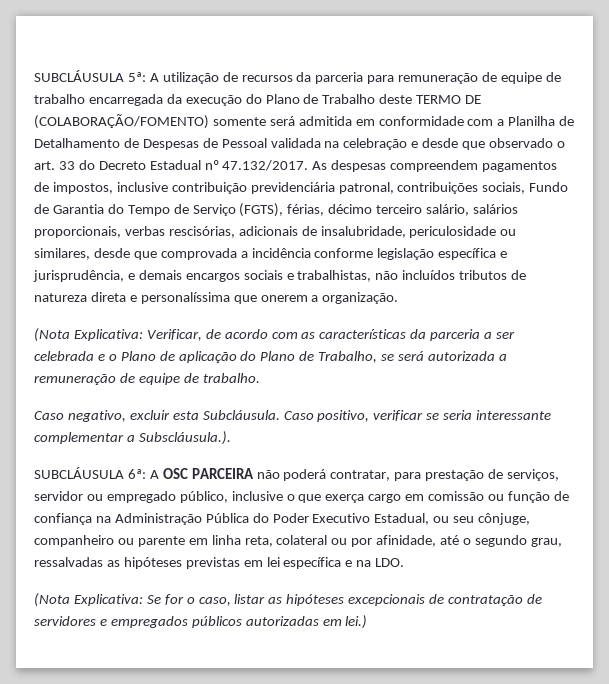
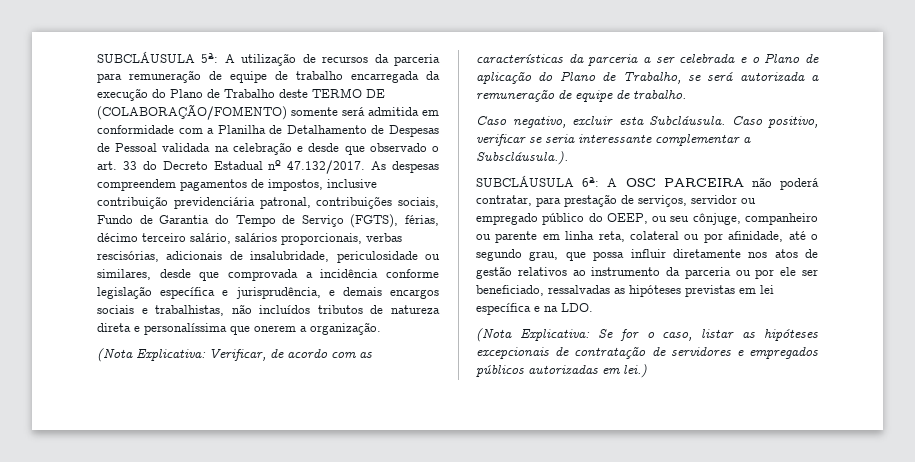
- SUBCLÁUSULA 6ª: A OSC PARCEIRA não poderá contratar, para prestação de serviços, servidor ou empregado público, inclusive o que exerça cargo em comissão ou função de confiança na Administração Pública do Poder Executivo Estadual, ou seu cônjuge, companheiro ou parente em linha reta, colateral ou por afinidade, até o segundo grau, ressalvadas as hipóteses previstas em lei específica e na LDO.
+ SUBCLÁUSULA 6ª: A OSC PARCEIRA não poderá contratar, para prestação de serviços, servidor ou empregado público do OEEP, ou seu cônjuge, companheiro ou parente em linha reta, colateral ou por afinidade, até o segundo grau, que possa influir diretamente nos atos de gestão relativos ao instrumento da parceria ou por ele ser beneficiado, ressalvadas as hipóteses previstas em lei específica e na LDO.

